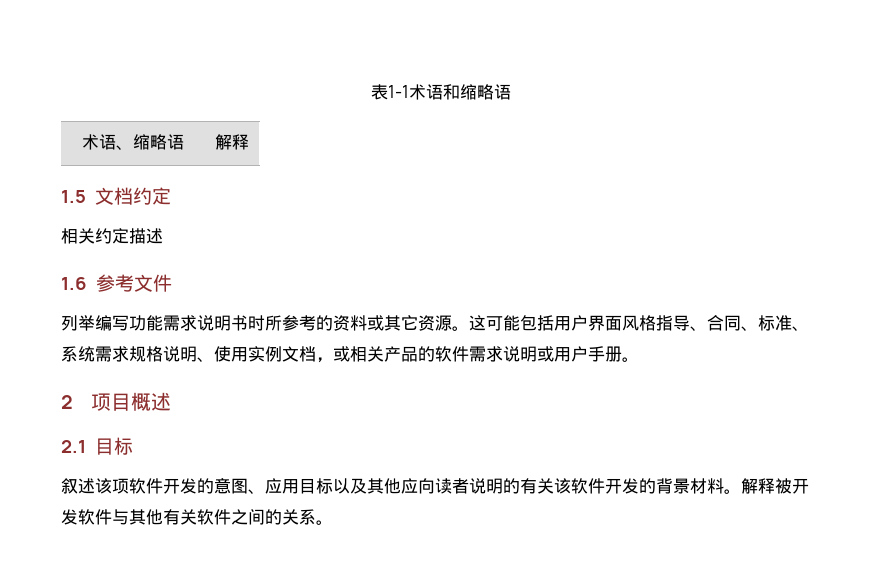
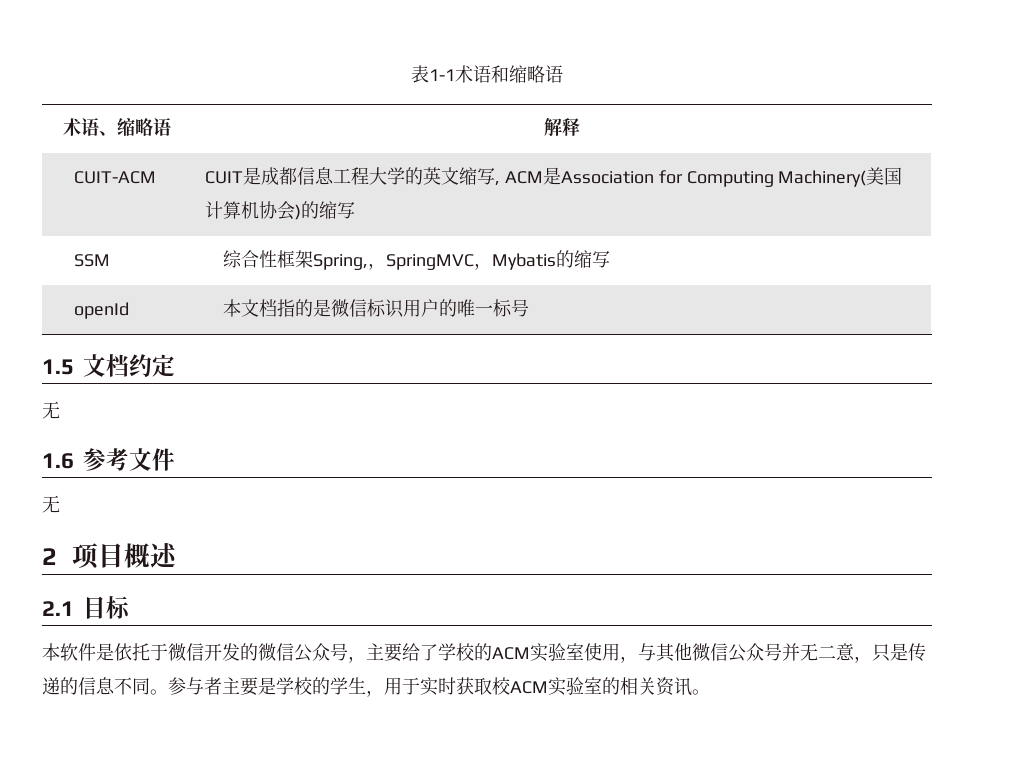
+ CUIT-ACM | CUIT是成都信息工程大学的英文缩写, ACM是Association for Computing Machinery(美国计算机协会)的缩写
+ SSM | 综合性框架Spring,，SpringMVC，Mybatis的缩写
+ openId | 本文档指的是微信标识用户的唯一标号
  1.5文档约定
- 相关约定描述
+ 无
  1.6参考文件
- 列举编写功能需求说明书时所参考的资料或其它资源。这可能包括用户界面风格指导、合同、标准、系统需求规格说明、使用实例文档，或相关产品的软件需求说明或用户手册。
+ 无
- 叙述该项软件开发的意图、应用目标以及其他应向读者说明的有关该软件开发的背景材料。解释被开发软件与其他有关软件之间的关系。
+ 本软件是依托于微信开发的微信公众号，主要给了学校的ACM实验室使用，与其他微信公众号并无二意，只是传递的信息不同。参与者主要是学校的学生，用于实时获取校ACM实验室的相关资讯。

